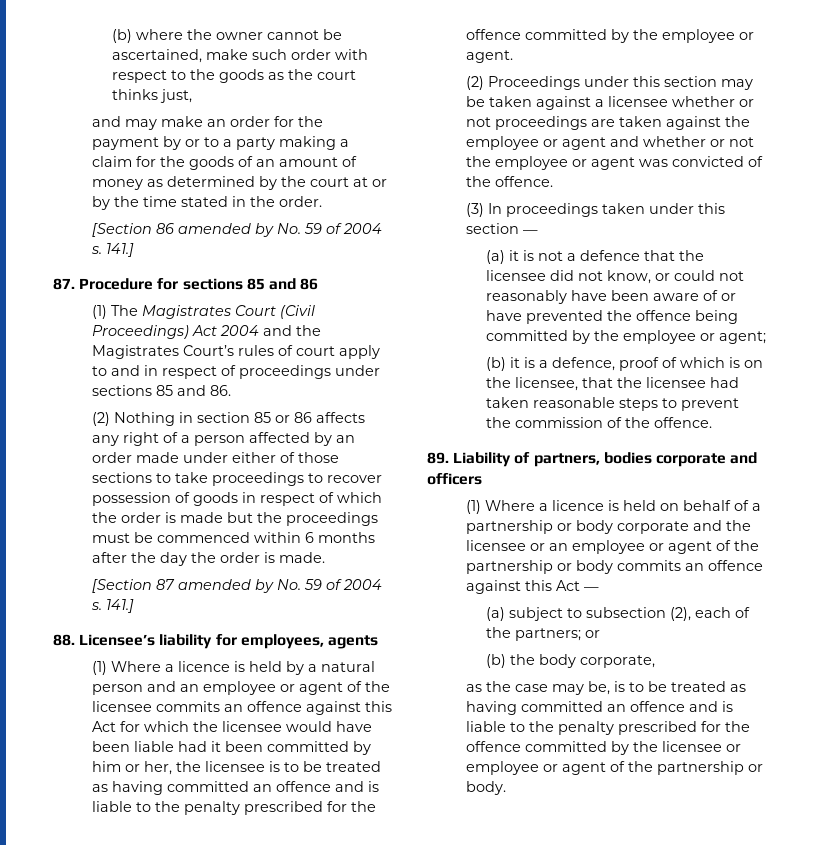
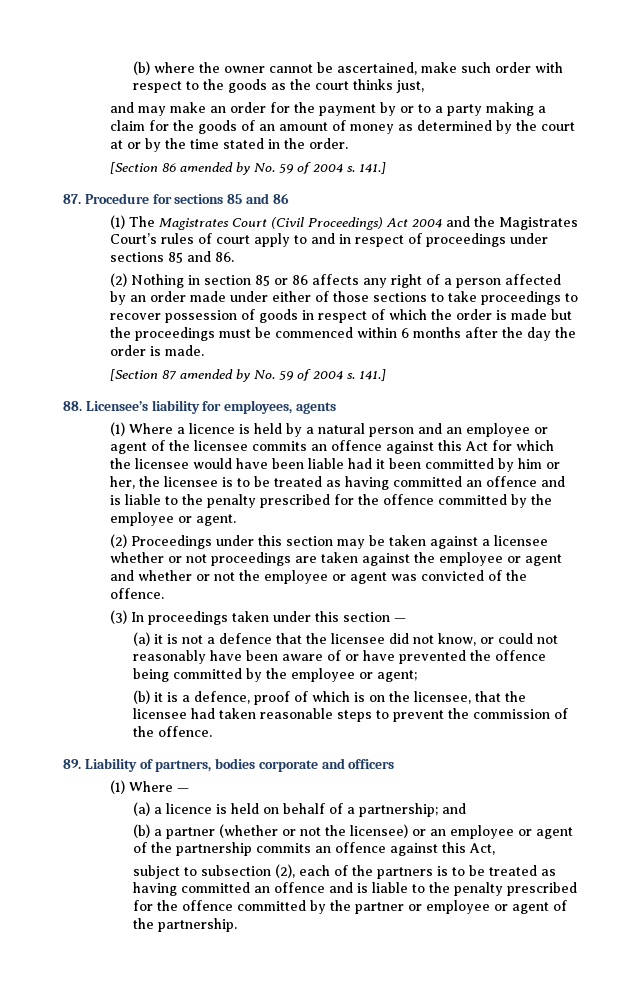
- (1) Where a licence is held on behalf of a partnership or body corporate and the licensee or an employee or agent of the partnership or body commits an offence against this Act —
- (a) subject to subsection (2), each of the partners; or
- (b) the body corporate,
- as the case may be, is to be treated as having committed an offence and is liable to the penalty prescribed for the offence committed by the licensee or employee or agent of the partnership or body.
+ (1) Where —
+ (a) a licence is held on behalf of a partnership; and
+ (b) a partner (whether or not the licensee) or an employee or agent of the partnership commits an offence against this Act,
+ subject to subsection (2), each of the partners is to be treated as having committed an offence and is liable to the penalty prescribed for the offence committed by the partner or employee or agent of the partnership.

